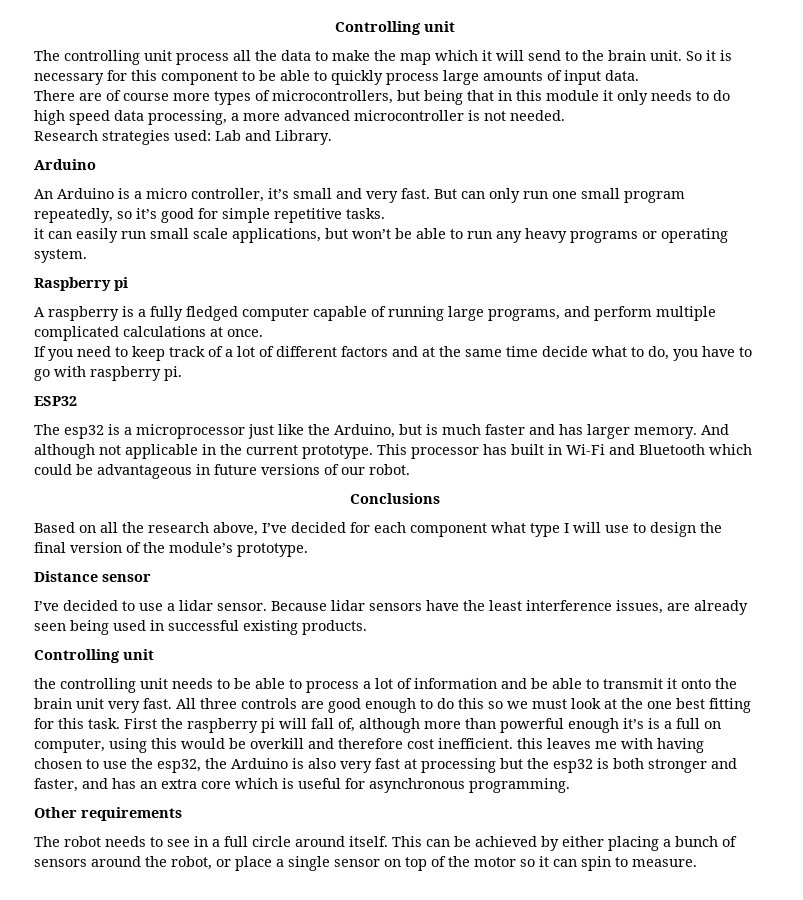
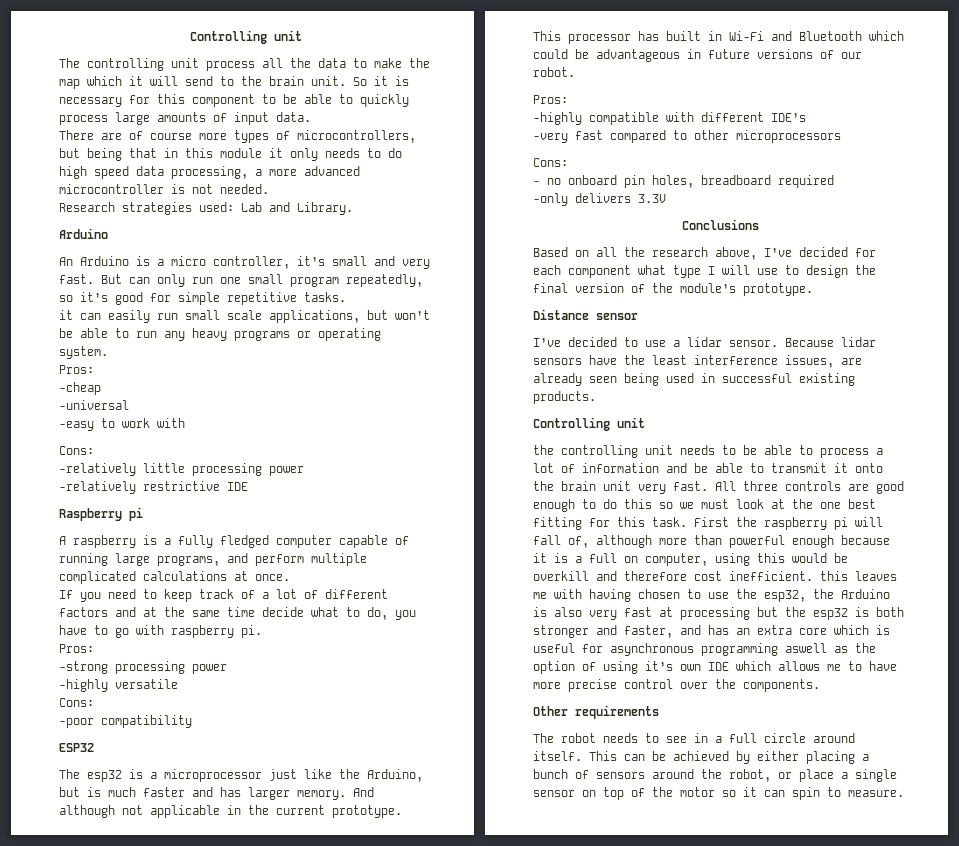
  it can easily run small scale applications, but won’t be able to run any heavy programs or operating system.
+ Pros:
+ -cheap
+ -universal
+ -easy to work with
+ Cons:
+ -relatively little processing power
+ -relatively restrictive IDE
  If you need to keep track of a lot of different factors and at the same time decide what to do, you have to go with raspberry pi.
+ Pros:
+ -strong processing power
+ -highly versatile
+ Cons:
+ -poor compatibility
  This processor has built in Wi-Fi and Bluetooth which could be advantageous in future versions of our robot.
+ Pros:
+ -highly compatible with different IDE’s
+ -very fast compared to other microprocessors
+ Cons:
+ - no onboard pin holes, breadboard required
+ -only delivers 3.3V
- First the raspberry pi will fall of, although more than powerful enough it’s is a full on computer, using this would be overkill and therefore cost inefficient. this leaves me with having chosen to use the esp32, the Arduino is also very fast at processing but the esp32 is both stronger and faster, and has an extra core which is useful for asynchronous programming.
+ First the raspberry pi will fall of, although more than powerful enough because it is a full on computer, using this would be overkill and therefore cost inefficient. this leaves me with having chosen to use the esp32, the Arduino is also very fast at processing but the esp32 is both stronger and faster, and has an extra core which is useful for asynchronous programming aswell as the option of using it’s own IDE which allows me to have more precise control over the components.

